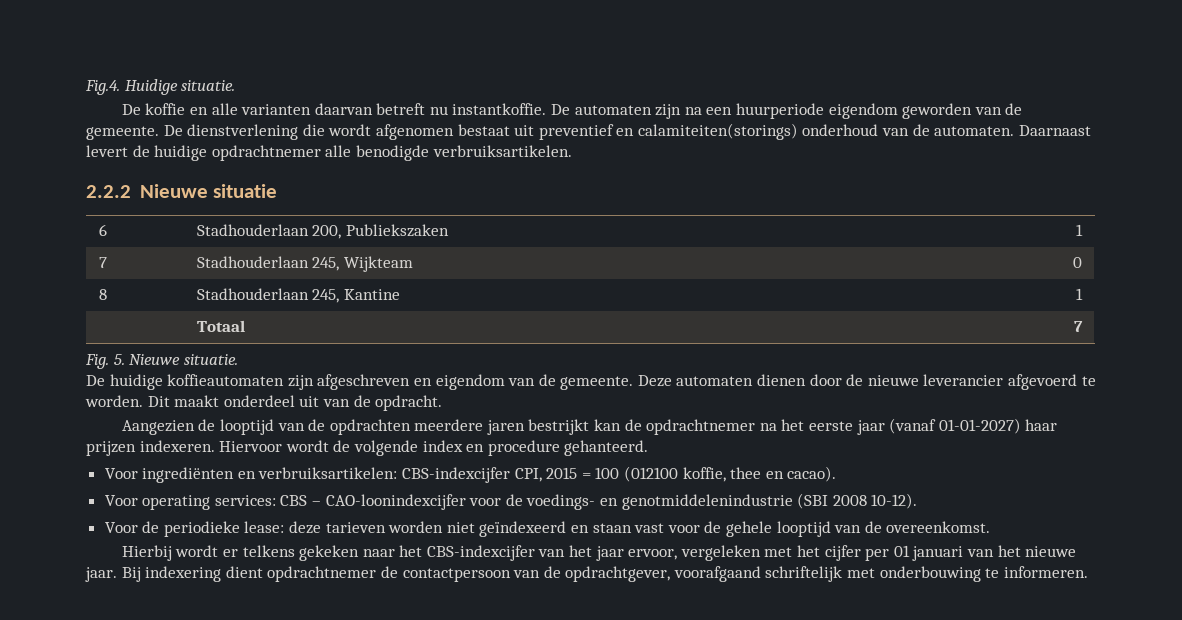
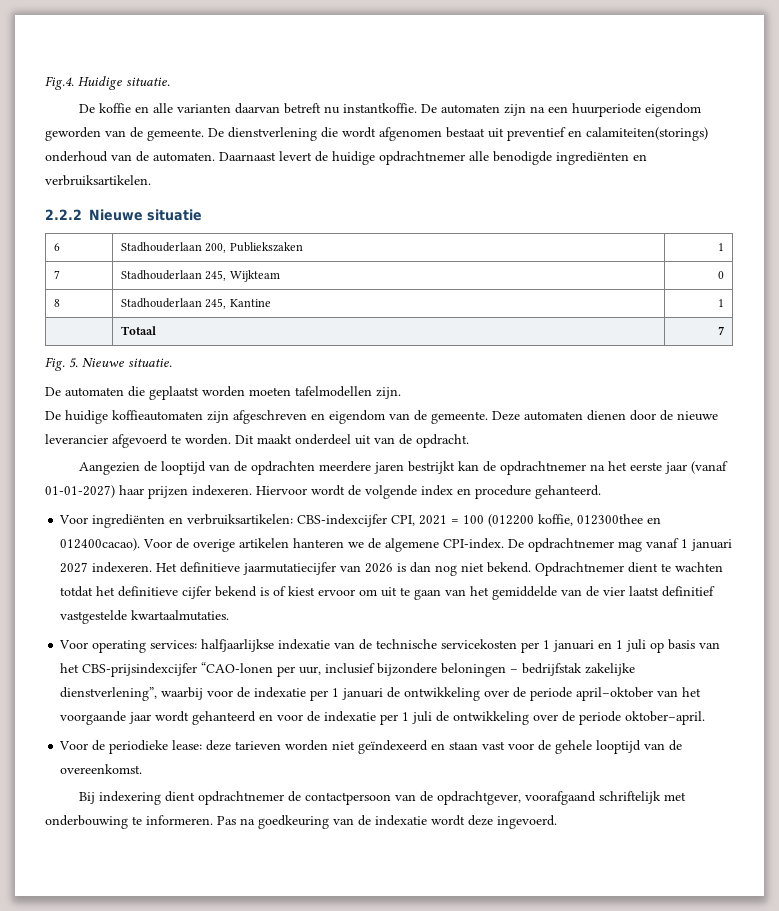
- Daarnaast levert de huidige opdrachtnemer alle benodigde verbruiksartikelen.
+ Daarnaast levert de huidige opdrachtnemer alle benodigde ingrediënten en verbruiksartikelen.
+ De automaten die geplaatst worden moeten tafelmodellen zijn.
- Voor ingrediënten en verbruiksartikelen: CBS-indexcijfer CPI, 2015 = 100 (012100 koffie, thee en cacao).
- Voor operating services: CBS – CAO-loonindexcijfer voor de voedings- en genotmiddelenindustrie (SBI 2008 10-12).
+ Voor ingrediënten en verbruiksartikelen: CBS-indexcijfer CPI, 2021 = 100 (012200 koffie, 012300thee en 012400cacao). Voor de overige artikelen hanteren we de algemene CPI-index. De opdrachtnemer mag vanaf 1 januari 2027 indexeren. Het definitieve jaarmutatiecijfer van 2026 is dan nog niet bekend. Opdrachtnemer dient te wachten totdat het definitieve cijfer bekend is of kiest ervoor om uit te gaan van het gemiddelde van de vier laatst definitief vastgestelde kwartaalmutaties.
+ Voor operating services: halfjaarlijkse indexatie van de technische servicekosten per 1 januari en 1 juli op basis van het CBS‑prijsindexcijfer “CAO‑lonen per uur, inclusief bijzondere beloningen – bedrijfstak zakelijke dienstverlening”, waarbij voor de indexatie per 1 januari de ontwikkeling over de periode april–oktober van het voorgaande jaar wordt gehanteerd en voor de indexatie per 1 juli de ontwikkeling over de periode oktober–april.
- Hierbij wordt er telkens gekeken naar het CBS-indexcijfer van het jaar ervoor, vergeleken met het cijfer per 01 januari van het nieuwe jaar.
+ Pas na goedkeuring van de indexatie wordt deze ingevoerd.

